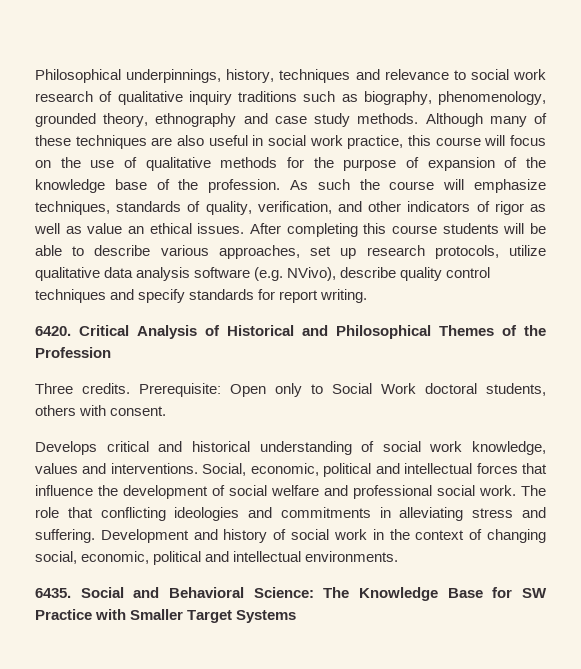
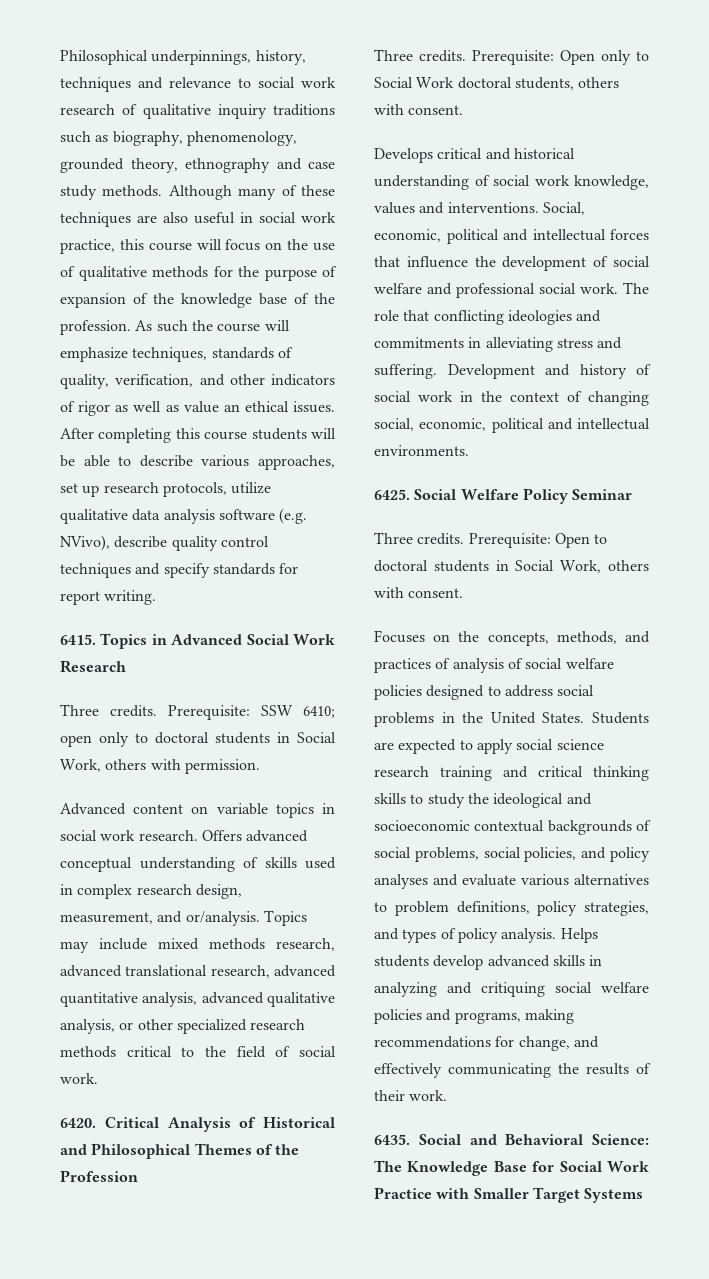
+ 6415. Topics in Advanced Social Work Research
+ Three credits. Prerequisite: SSW 6410; open only to doctoral students in Social Work, others with permission.
+ Advanced content on variable topics in social work research. Offers advanced conceptual understanding of skills used in complex research design, measurement, and or/analysis. Topics may include mixed methods research, advanced translational research, advanced quantitative analysis, advanced qualitative analysis, or other specialized research methods critical to the field of social work.
+ 6425. Social Welfare Policy Seminar
+ Three credits. Prerequisite: Open to doctoral students in Social Work, others with consent.
+ Focuses on the concepts, methods, and practices of analysis of social welfare policies designed to address social problems in the United States. Students are expected to apply social science research training and critical thinking skills to study the ideological and socioeconomic contextual backgrounds of social problems, social policies, and policy analyses and evaluate various alternatives to problem definitions, policy strategies, and types of policy analysis. Helps students develop advanced skills in analyzing and critiquing social welfare policies and programs, making recommendations for change, and effectively communicating the results of their work.
- Social and Behavioral Science: The Knowledge Base for SW Practice with Smaller Target Systems
+ Social and Behavioral Science: The Knowledge Base for Social Work Practice with Smaller Target Systems

